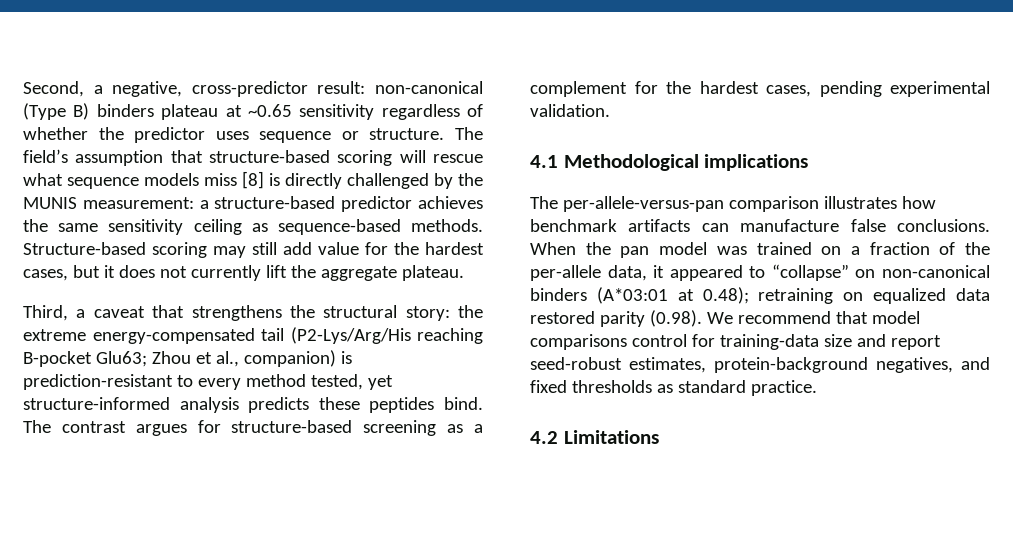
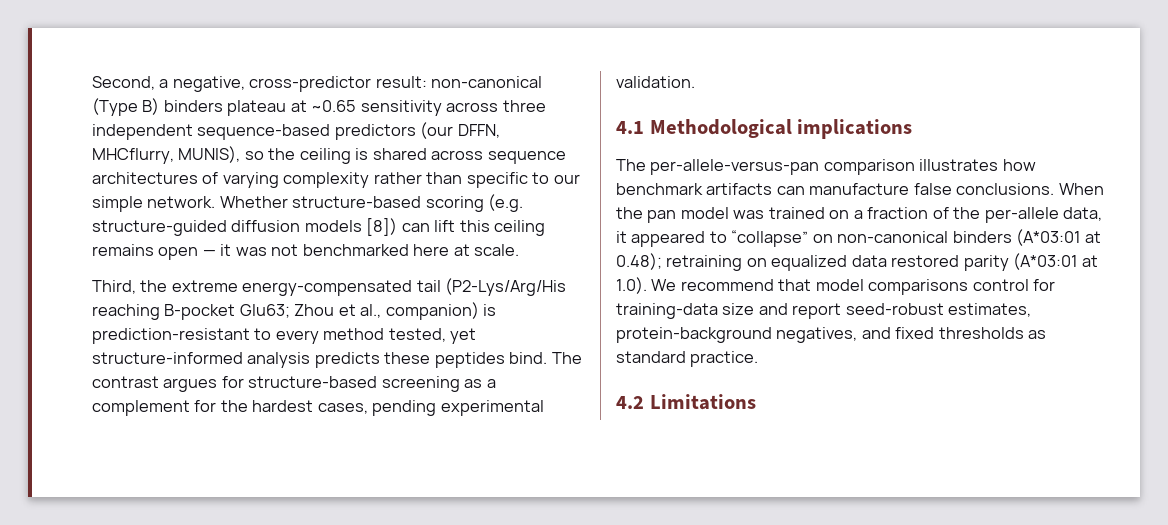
- Second, a negative, cross-predictor result: non-canonical (Type B) binders plateau at ~0.65 sensitivity regardless of whether the predictor uses sequence or structure. The field’s assumption that structure-based scoring will rescue what sequence models miss [8] is directly challenged by the MUNIS measurement: a structure-based predictor achieves the same sensitivity ceiling as sequence-based methods. Structure-based scoring may still add value for the hardest cases, but it does not currently lift the aggregate plateau.
- Third, a caveat that strengthens the structural story: the extreme energy-compensated tail (P2-Lys/Arg/His reaching B-pocket Glu63; Zhou et al., companion) is prediction-resistant to every method tested, yet structure-informed analysis predicts these peptides bind.
+ Second, a negative, cross-predictor result: non-canonical (Type B) binders plateau at ~0.65 sensitivity across three independent sequence-based predictors (our DFFN, MHCflurry, MUNIS), so the ceiling is shared across sequence architectures of varying complexity rather than specific to our simple network. Whether structure-based scoring (e.g. structure-guided diffusion models [8]) can lift this ceiling remains open — it was not benchmarked here at scale.
+ Third, the extreme energy-compensated tail (P2-Lys/Arg/His reaching B-pocket Glu63; Zhou et al., companion) is prediction-resistant to every method tested, yet structure-informed analysis predicts these peptides bind.
- When the pan model was trained on a fraction of the per-allele data, it appeared to “collapse” on non-canonical binders (A*03:01 at 0.48); retraining on equalized data restored parity (0.98). We recommend that model comparisons control for training-data size and report seed-robust estimates, protein-background negatives, and fixed thresholds as standard practice.
+ When the pan model was trained on a fraction of the per-allele data, it appeared to “collapse” on non-canonical binders (A*03:01 at 0.48); retraining on equalized data restored parity (A*03:01 at 1.0). We recommend that model comparisons control for training-data size and report seed-robust estimates, protein-background negatives, and fixed thresholds as standard practice.

